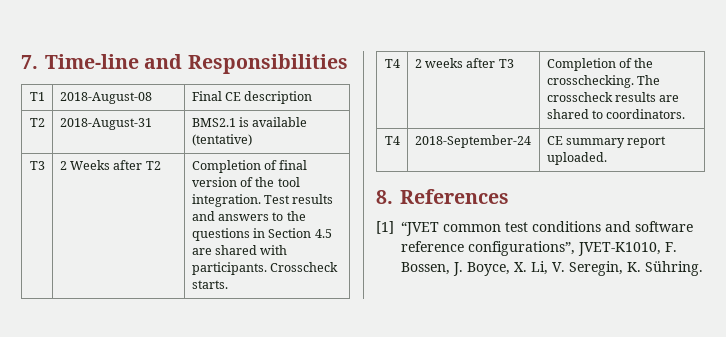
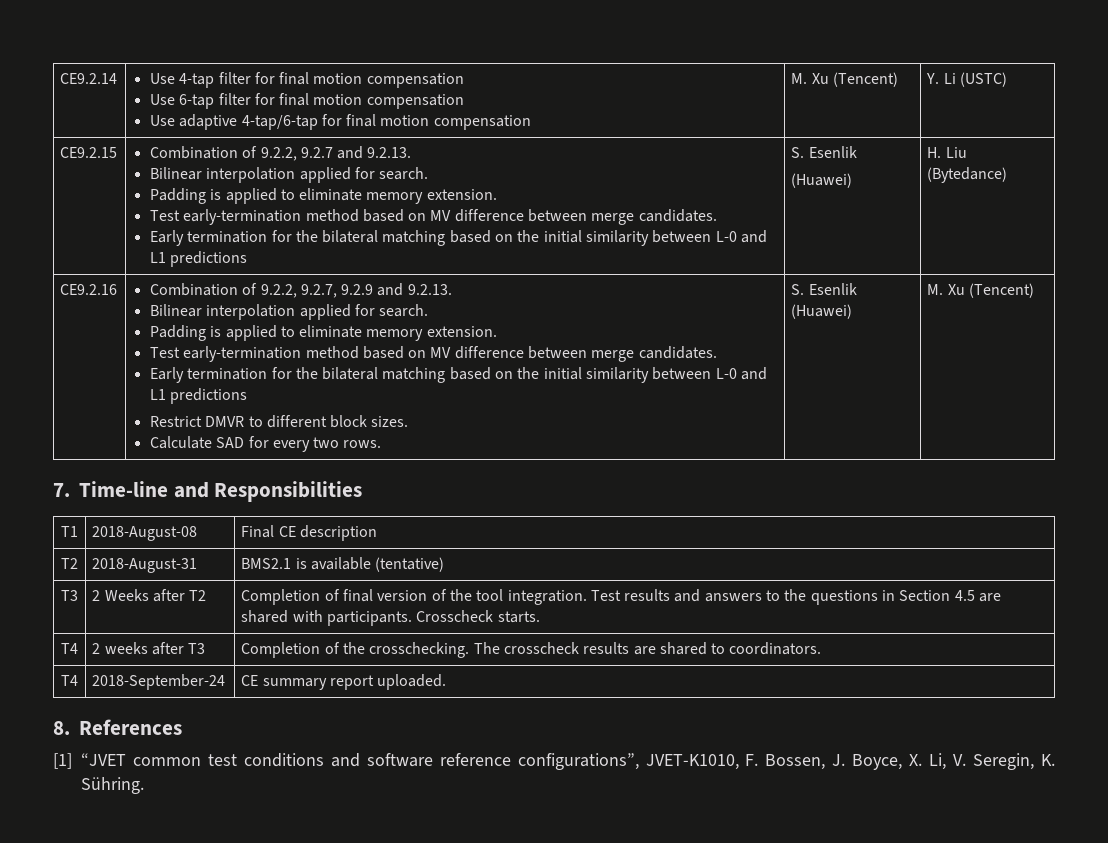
+ CE9.2.14 | Use 4-tap filter for final motion compensation
+ Use 6-tap filter for final motion compensation
+ Use adaptive 4-tap/6-tap for final motion compensation | M. Xu (Tencent) | Y. Li (USTC)
+ CE9.2.15 | Combination of 9.2.2, 9.2.7 and 9.2.13.
+ Bilinear interpolation applied for search.
+ Padding is applied to eliminate memory extension.
+ Test early-termination method based on MV difference between merge candidates.
+ Early termination for the bilateral matching based on the initial similarity between L-0 and L1 predictions | S. Esenlik
+ (Huawei) | H. Liu (Bytedance)
+ CE9.2.16 | Combination of 9.2.2, 9.2.7, 9.2.9 and 9.2.13.
+ Bilinear interpolation applied for search.
+ Padding is applied to eliminate memory extension.
+ Test early-termination method based on MV difference between merge candidates.
+ Early termination for the bilateral matching based on the initial similarity between L-0 and L1 predictions
+ Restrict DMVR to different block sizes.
+ Calculate SAD for every two rows. | S. Esenlik (Huawei) | M. Xu (Tencent)

